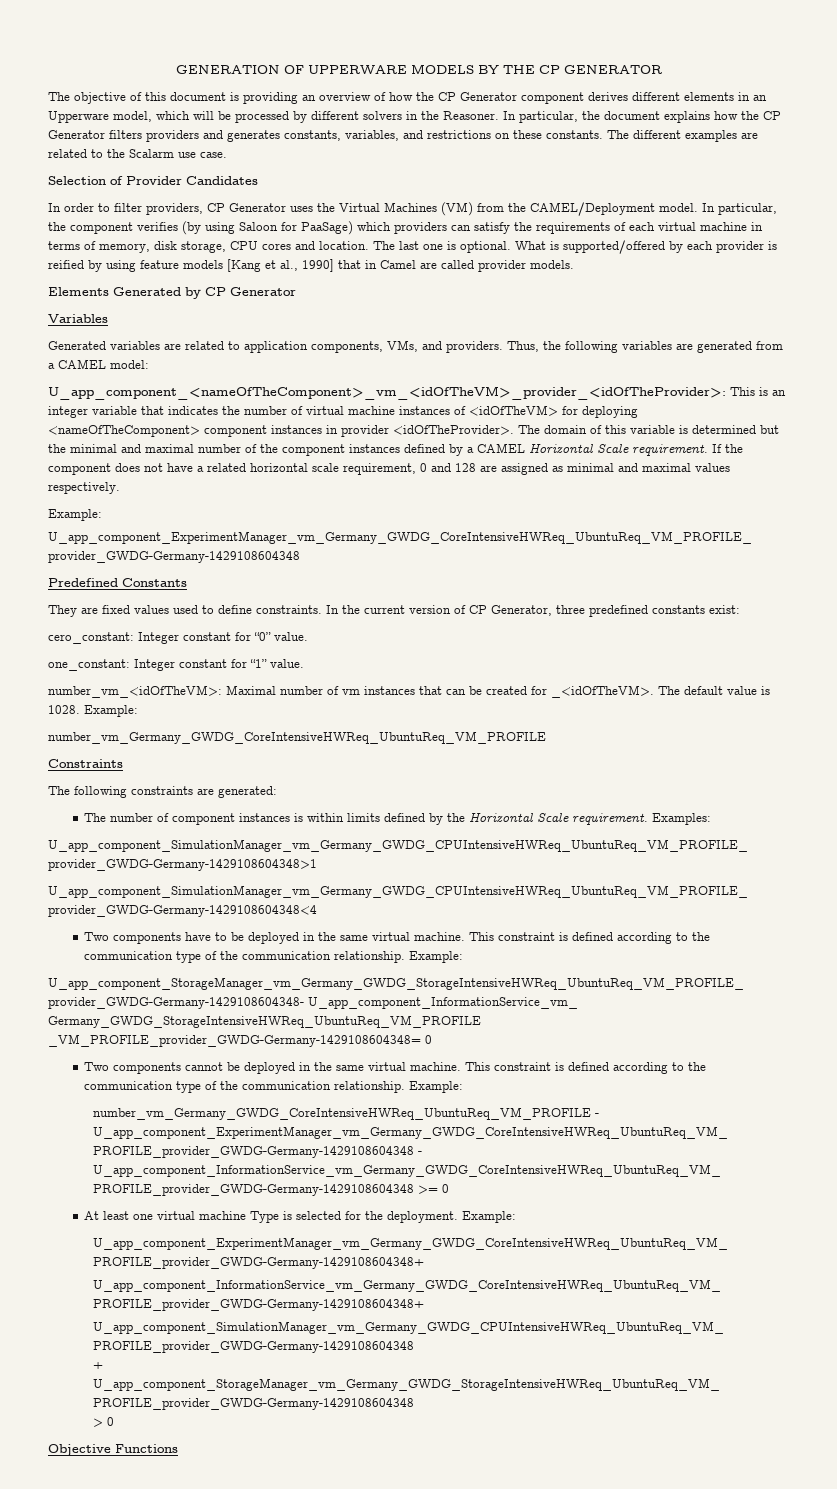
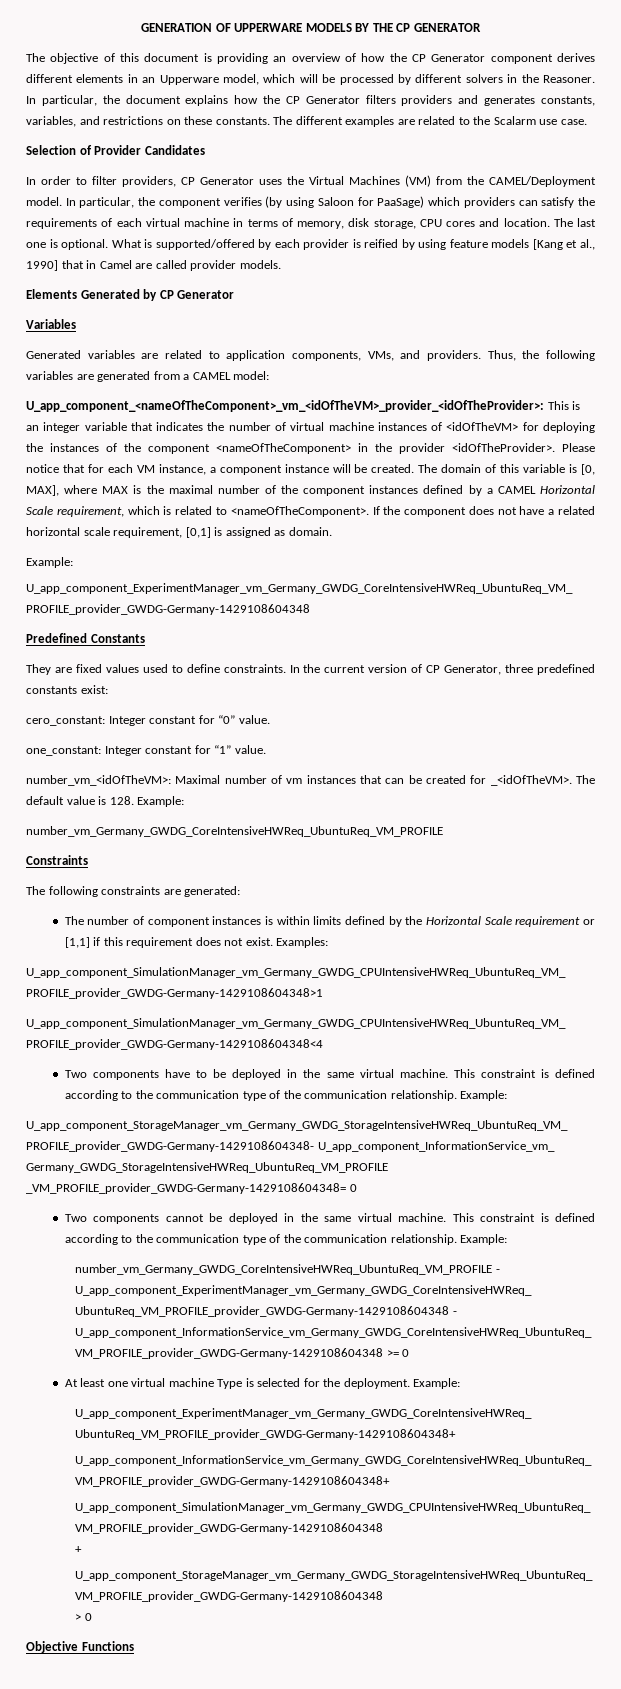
- U_app_component_<nameOfTheComponent>_vm_<idOfTheVM>_provider_<idOfTheProvider>: This is an integer variable that indicates the number of virtual machine instances of <idOfTheVM> for deploying <nameOfTheComponent> component instances in provider <idOfTheProvider>.
+ U_app_component_<nameOfTheComponent>_vm_<idOfTheVM>_provider_<idOfTheProvider>: This is an integer variable that indicates the number of virtual machine instances of <idOfTheVM> for deploying the instances of the component <nameOfTheComponent> in the provider <idOfTheProvider>. Please notice that for each VM instance, a component instance will be created.
- The domain of this variable is determined but the minimal and maximal number of the component instances defined by a CAMEL Horizontal Scale requirement.
+ The domain of this variable is [0, MAX], where MAX is the maximal number of the component instances defined by a CAMEL Horizontal Scale requirement, which is related to <nameOfTheComponent>.
- If the component does not have a related horizontal scale requirement, 0 and 128 are assigned as minimal and maximal values respectively.
+ If the component does not have a related horizontal scale requirement, [0,1] is assigned as domain.
- The default value is 1028. Example:
+ The default value is 128. Example:
- The number of component instances is within limits defined by the Horizontal Scale requirement.
+ The number of component instances is within limits defined by the Horizontal Scale requirement or [1,1] if this requirement does not exist.

